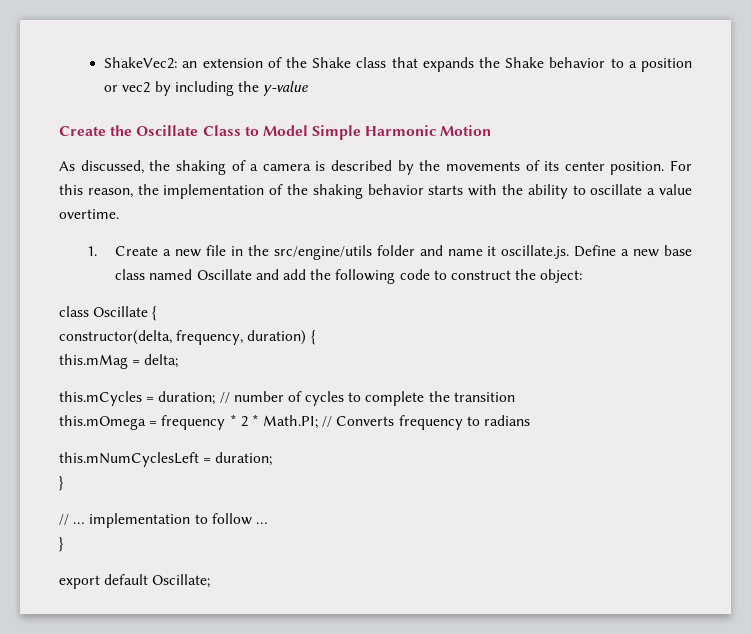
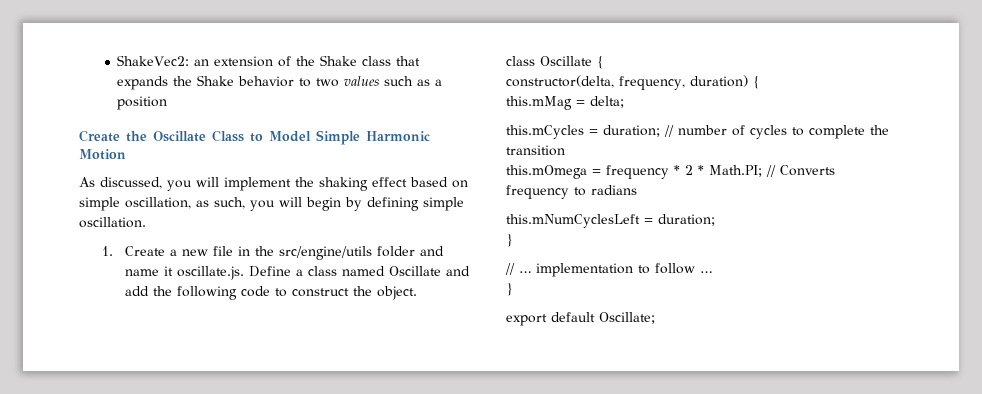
- ShakeVec2: an extension of the Shake class that expands the Shake behavior to a position or vec2 by including the y-value
+ ShakeVec2: an extension of the Shake class that expands the Shake behavior to two values such as a position
- As discussed, the shaking of a camera is described by the movements of its center position. For this reason, the implementation of the shaking behavior starts with the ability to oscillate a value overtime.
+ As discussed, you will implement the shaking effect based on simple oscillation, as such, you will begin by defining simple oscillation.
- 1. Create a new file in the src/engine/utils folder and name it oscillate.js. Define a new base class named Oscillate and add the following code to construct the object:
+ 1. Create a new file in the src/engine/utils folder and name it oscillate.js. Define a class named Oscillate and add the following code to construct the object.

